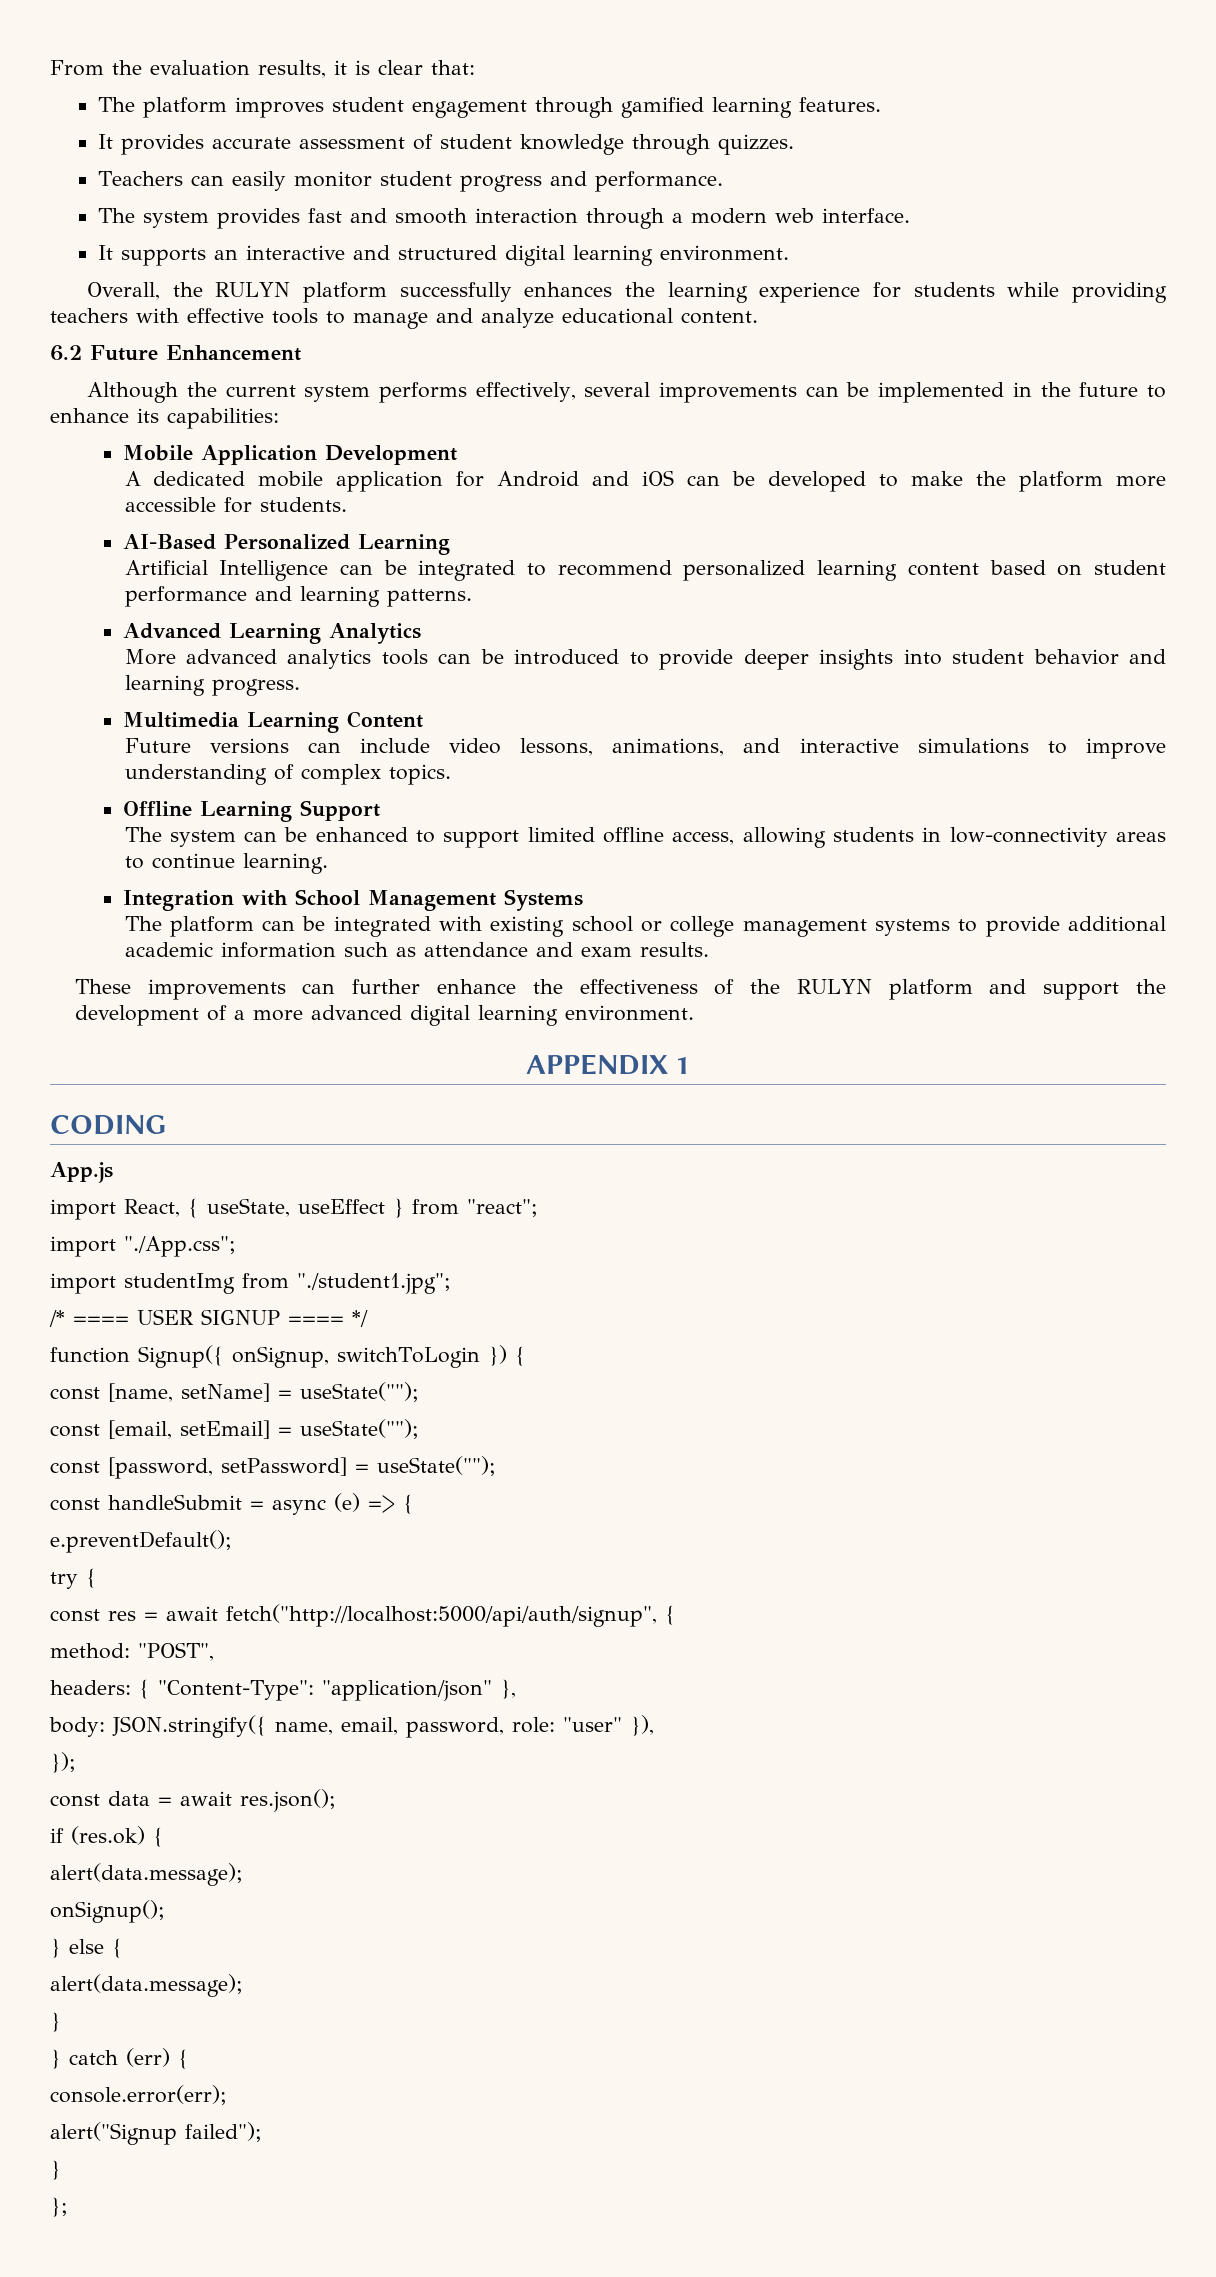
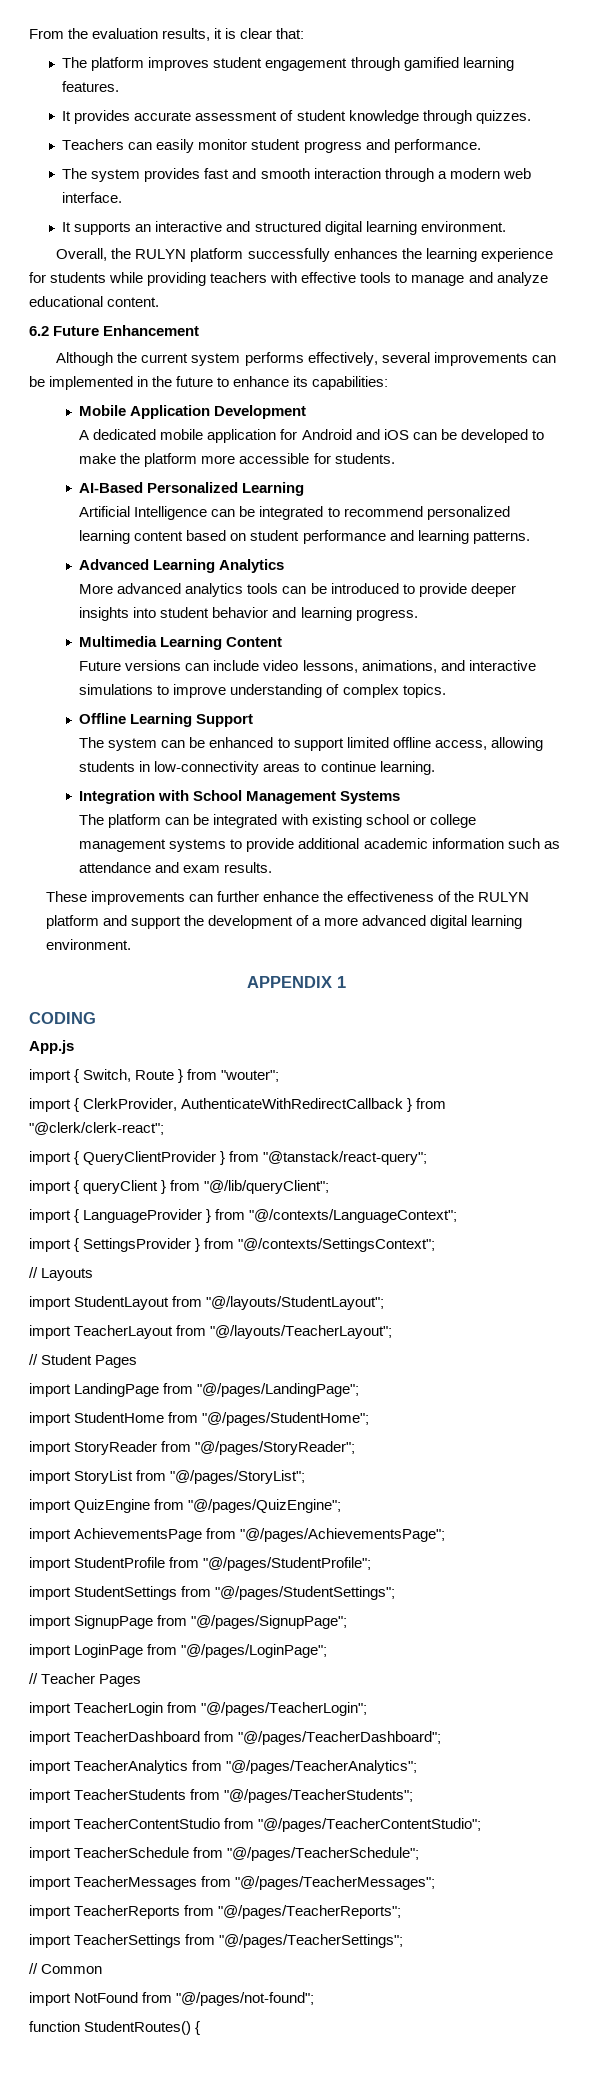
- import React, { useState, useEffect } from "react";
- import "./App.css";
- import studentImg from "./student1.jpg";
- /* ==== USER SIGNUP ==== */
- function Signup({ onSignup, switchToLogin }) {
- const [name, setName] = useState("");
- const [email, setEmail] = useState("");
- const [password, setPassword] = useState("");
- const handleSubmit = async (e) => {
- e.preventDefault();
- try {
- const res = await fetch("http://localhost:5000/api/auth/signup", {
- method: "POST",
- headers: { "Content-Type": "application/json" },
- body: JSON.stringify({ name, email, password, role: "user" }),
- });
- const data = await res.json();
- if (res.ok) {
- alert(data.message);
- onSignup();
- } else {
- alert(data.message);
- }
- } catch (err) {
- console.error(err);
- alert("Signup failed");
- }
- };
+ import { Switch, Route } from "wouter";
+ import { ClerkProvider, AuthenticateWithRedirectCallback } from "@clerk/clerk-react";
+ import { QueryClientProvider } from "@tanstack/react-query";
+ import { queryClient } from "@/lib/queryClient";
+ import { LanguageProvider } from "@/contexts/LanguageContext";
+ import { SettingsProvider } from "@/contexts/SettingsContext";
+ // Layouts
+ import StudentLayout from "@/layouts/StudentLayout";
+ import TeacherLayout from "@/layouts/TeacherLayout";
+ // Student Pages
+ import LandingPage from "@/pages/LandingPage";
+ import StudentHome from "@/pages/StudentHome";
+ import StoryReader from "@/pages/StoryReader";
+ import StoryList from "@/pages/StoryList";
+ import QuizEngine from "@/pages/QuizEngine";
+ import AchievementsPage from "@/pages/AchievementsPage";
+ import StudentProfile from "@/pages/StudentProfile";
+ import StudentSettings from "@/pages/StudentSettings";
+ import SignupPage from "@/pages/SignupPage";
+ import LoginPage from "@/pages/LoginPage";
+ // Teacher Pages
+ import TeacherLogin from "@/pages/TeacherLogin";
+ import TeacherDashboard from "@/pages/TeacherDashboard";
+ import TeacherAnalytics from "@/pages/TeacherAnalytics";
+ import TeacherStudents from "@/pages/TeacherStudents";
+ import TeacherContentStudio from "@/pages/TeacherContentStudio";
+ import TeacherSchedule from "@/pages/TeacherSchedule";
+ import TeacherMessages from "@/pages/TeacherMessages";
+ import TeacherReports from "@/pages/TeacherReports";
+ import TeacherSettings from "@/pages/TeacherSettings";
+ // Common
+ import NotFound from "@/pages/not-found";
+ function StudentRoutes() {

